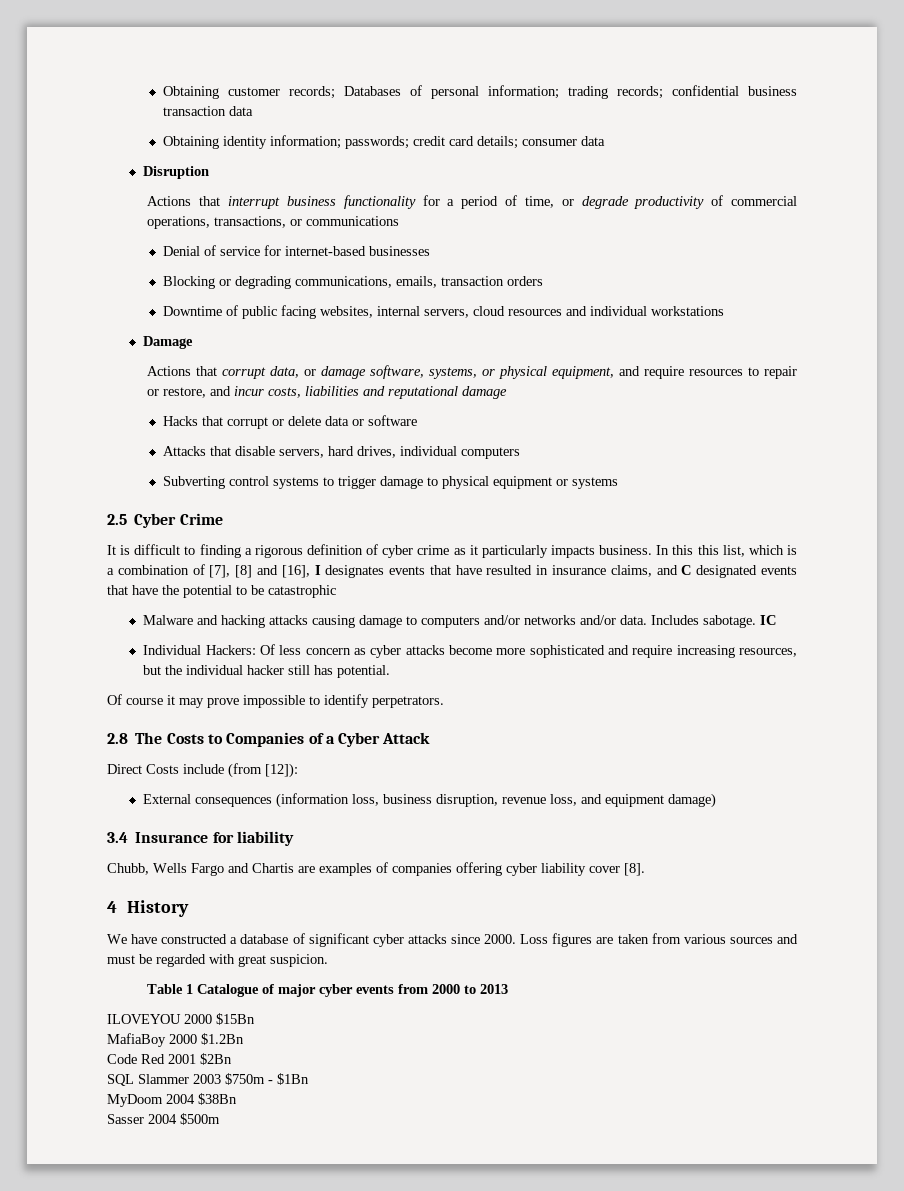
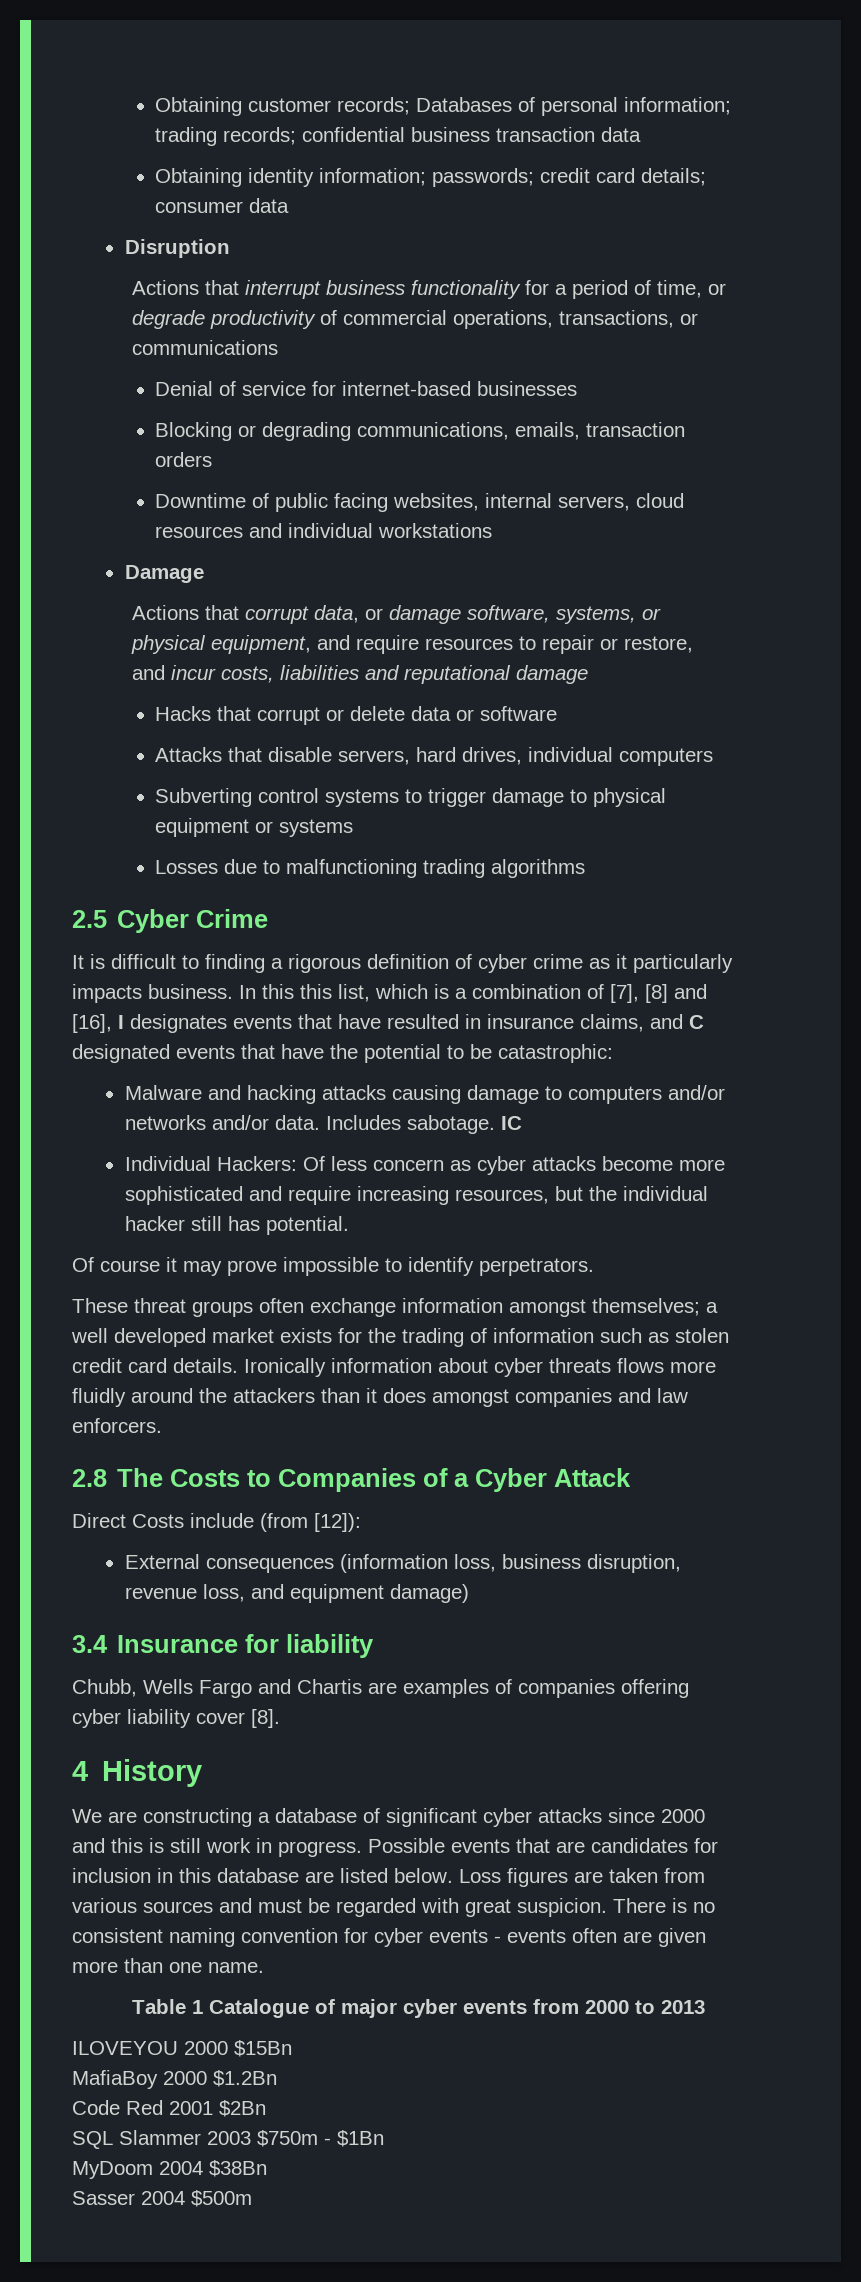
+ Losses due to malfunctioning trading algorithms
- In this this list, which is a combination of [7], [8] and [16], I designates events that have resulted in insurance claims, and C designated events that have the potential to be catastrophic
+ In this this list, which is a combination of [7], [8] and [16], I designates events that have resulted in insurance claims, and C designated events that have the potential to be catastrophic:
+ These threat groups often exchange information amongst themselves; a well developed market exists for the trading of information such as stolen credit card details. Ironically information about cyber threats flows more fluidly around the attackers than it does amongst companies and law enforcers.
- We have constructed a database of significant cyber attacks since 2000.
+ We are constructing a database of significant cyber attacks since 2000 and this is still work in progress. Possible events that are candidates for inclusion in this database are listed below.
+ There is no consistent naming convention for cyber events - events often are given more than one name.

